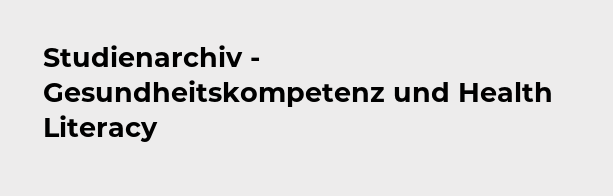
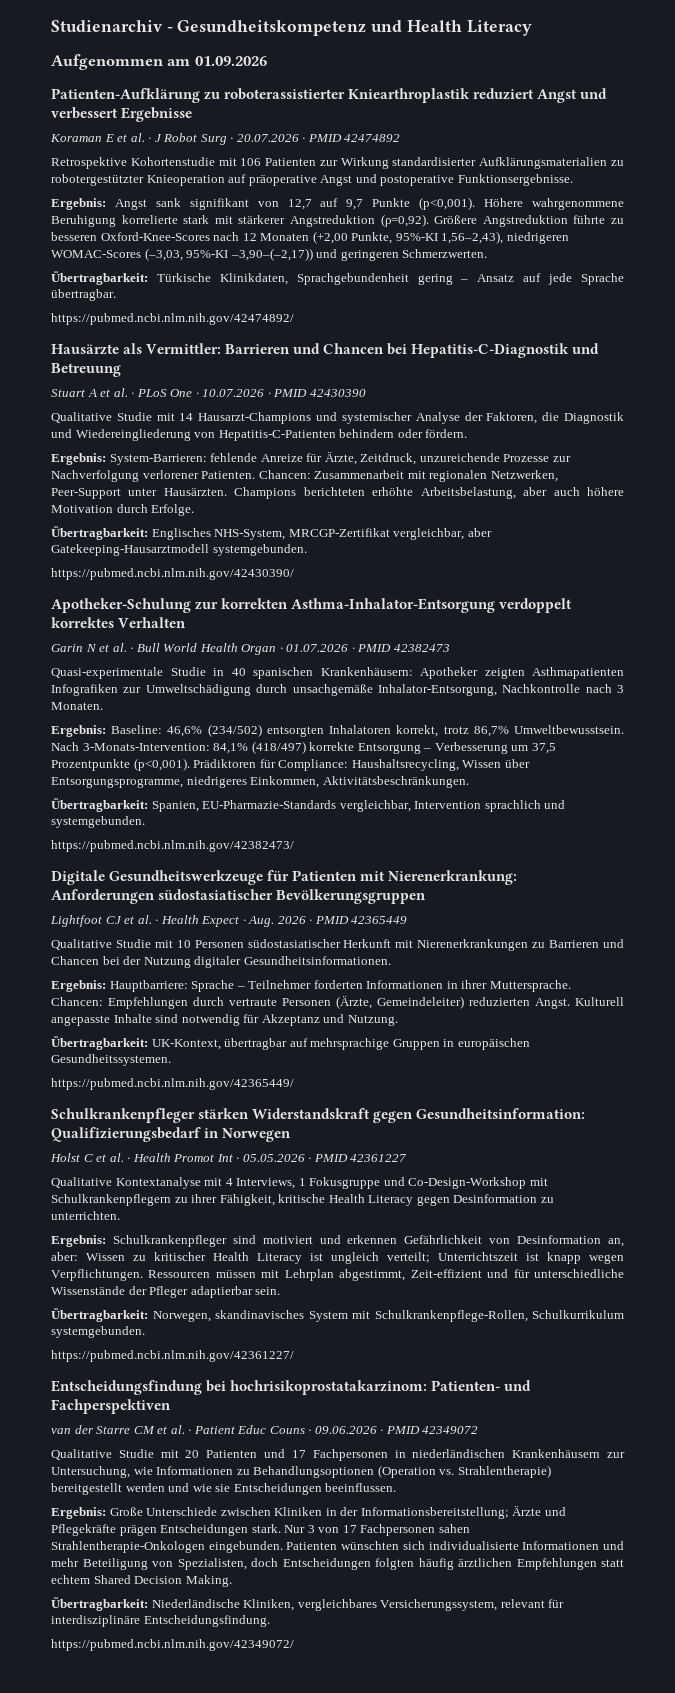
+ Aufgenommen am 01.09.2026
+ Patienten-Aufklärung zu roboterassistierter Kniearthroplastik reduziert Angst und verbessert Ergebnisse
+ Koraman E et al. · J Robot Surg · 20.07.2026 · PMID 42474892
+ Retrospektive Kohortenstudie mit 106 Patienten zur Wirkung standardisierter Aufklärungsmaterialien zu robotergestützter Knieoperation auf präoperative Angst und postoperative Funktionsergebnisse.
+ Ergebnis: Angst sank signifikant von 12,7 auf 9,7 Punkte (p<0,001). Höhere wahrgenommene Beruhigung korrelierte stark mit stärkerer Angstreduktion (ρ=0,92). Größere Angstreduktion führte zu besseren Oxford-Knee-Scores nach 12 Monaten (+2,00 Punkte, 95%-KI 1,56–2,43), niedrigeren WOMAC-Scores (–3,03, 95%-KI –3,90–(–2,17)) und geringeren Schmerzwerten.
+ Übertragbarkeit: Türkische Klinikdaten, Sprachgebundenheit gering – Ansatz auf jede Sprache übertragbar.
+ https://pubmed.ncbi.nlm.nih.gov/42474892/
+ Hausärzte als Vermittler: Barrieren und Chancen bei Hepatitis-C-Diagnostik und Betreuung
+ Stuart A et al. · PLoS One · 10.07.2026 · PMID 42430390
+ Qualitative Studie mit 14 Hausarzt-Champions und systemischer Analyse der Faktoren, die Diagnostik und Wiedereingliederung von Hepatitis-C-Patienten behindern oder fördern.
+ Ergebnis: System-Barrieren: fehlende Anreize für Ärzte, Zeitdruck, unzureichende Prozesse zur Nachverfolgung verlorener Patienten. Chancen: Zusammenarbeit mit regionalen Netzwerken, Peer-Support unter Hausärzten. Champions berichteten erhöhte Arbeitsbelastung, aber auch höhere Motivation durch Erfolge.
+ Übertragbarkeit: Englisches NHS-System, MRCGP-Zertifikat vergleichbar, aber Gatekeeping-Hausarztmodell systemgebunden.
+ https://pubmed.ncbi.nlm.nih.gov/42430390/
+ Apotheker-Schulung zur korrekten Asthma-Inhalator-Entsorgung verdoppelt korrektes Verhalten
+ Garin N et al. · Bull World Health Organ · 01.07.2026 · PMID 42382473
+ Quasi-experimentale Studie in 40 spanischen Krankenhäusern: Apotheker zeigten Asthmapatienten Infografiken zur Umweltschädigung durch unsachgemäße Inhalator-Entsorgung, Nachkontrolle nach 3 Monaten.
+ Ergebnis: Baseline: 46,6% (234/502) entsorgten Inhalatoren korrekt, trotz 86,7% Umweltbewusstsein. Nach 3-Monats-Intervention: 84,1% (418/497) korrekte Entsorgung – Verbesserung um 37,5 Prozentpunkte (p<0,001). Prädiktoren für Compliance: Haushaltsrecycling, Wissen über Entsorgungsprogramme, niedrigeres Einkommen, Aktivitätsbeschränkungen.
+ Übertragbarkeit: Spanien, EU-Pharmazie-Standards vergleichbar, Intervention sprachlich und systemgebunden.
+ https://pubmed.ncbi.nlm.nih.gov/42382473/
+ Digitale Gesundheitswerkzeuge für Patienten mit Nierenerkrankung: Anforderungen südostasiatischer Bevölkerungsgruppen
+ Lightfoot CJ et al. · Health Expect · Aug. 2026 · PMID 42365449
+ Qualitative Studie mit 10 Personen südostasiatischer Herkunft mit Nierenerkrankungen zu Barrieren und Chancen bei der Nutzung digitaler Gesundheitsinformationen.
+ Ergebnis: Hauptbarriere: Sprache – Teilnehmer forderten Informationen in ihrer Muttersprache. Chancen: Empfehlungen durch vertraute Personen (Ärzte, Gemeindeleiter) reduzierten Angst. Kulturell angepasste Inhalte sind notwendig für Akzeptanz und Nutzung.
+ Übertragbarkeit: UK-Kontext, übertragbar auf mehrsprachige Gruppen in europäischen Gesundheitssystemen.
+ https://pubmed.ncbi.nlm.nih.gov/42365449/
+ Schulkrankenpfleger stärken Widerstandskraft gegen Gesundheitsinformation: Qualifizierungsbedarf in Norwegen
+ Holst C et al. · Health Promot Int · 05.05.2026 · PMID 42361227
+ Qualitative Kontextanalyse mit 4 Interviews, 1 Fokusgruppe und Co-Design-Workshop mit Schulkrankenpflegern zu ihrer Fähigkeit, kritische Health Literacy gegen Desinformation zu unterrichten.
+ Ergebnis: Schulkrankenpfleger sind motiviert und erkennen Gefährlichkeit von Desinformation an, aber: Wissen zu kritischer Health Literacy ist ungleich verteilt; Unterrichtszeit ist knapp wegen Verpflichtungen. Ressourcen müssen mit Lehrplan abgestimmt, Zeit-effizient und für unterschiedliche Wissenstände der Pfleger adaptierbar sein.
+ Übertragbarkeit: Norwegen, skandinavisches System mit Schulkrankenpflege-Rollen, Schulkurrikulum systemgebunden.
+ https://pubmed.ncbi.nlm.nih.gov/42361227/
+ Entscheidungsfindung bei hochrisikoprostatakarzinom: Patienten- und Fachperspektiven
+ van der Starre CM et al. · Patient Educ Couns · 09.06.2026 · PMID 42349072
+ Qualitative Studie mit 20 Patienten und 17 Fachpersonen in niederländischen Krankenhäusern zur Untersuchung, wie Informationen zu Behandlungsoptionen (Operation vs. Strahlentherapie) bereitgestellt werden und wie sie Entscheidungen beeinflussen.
+ Ergebnis: Große Unterschiede zwischen Kliniken in der Informationsbereitstellung; Ärzte und Pflegekräfte prägen Entscheidungen stark. Nur 3 von 17 Fachpersonen sahen Strahlentherapie-Onkologen eingebunden. Patienten wünschten sich individualisierte Informationen und mehr Beteiligung von Spezialisten, doch Entscheidungen folgten häufig ärztlichen Empfehlungen statt echtem Shared Decision Making.
+ Übertragbarkeit: Niederländische Kliniken, vergleichbares Versicherungssystem, relevant für interdisziplinäre Entscheidungsfindung.
+ https://pubmed.ncbi.nlm.nih.gov/42349072/

